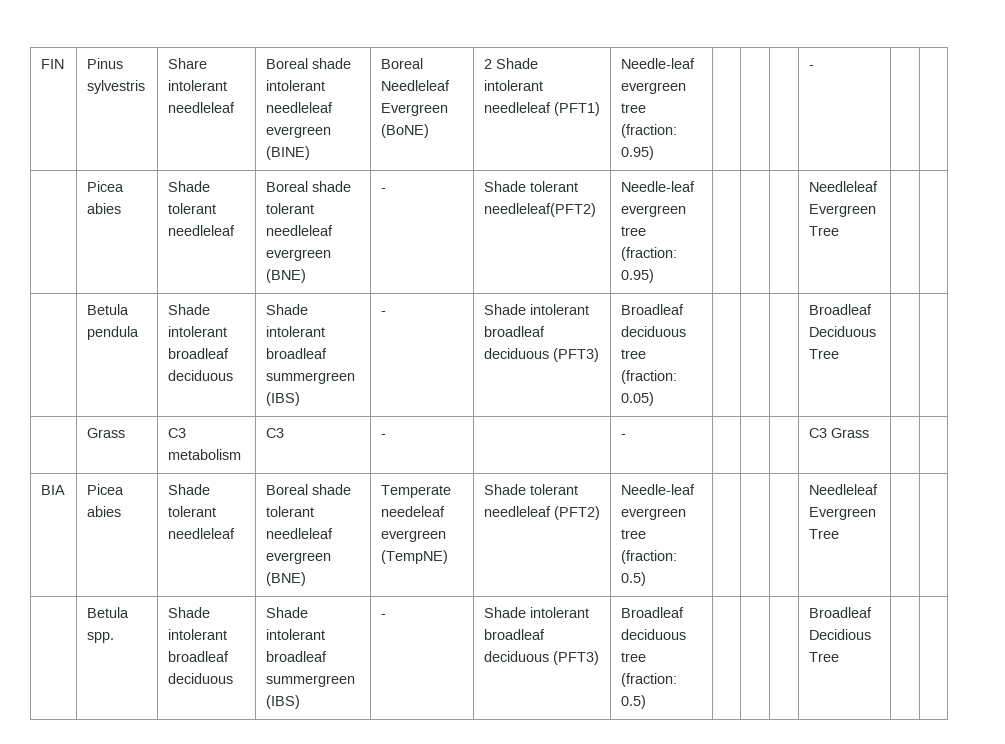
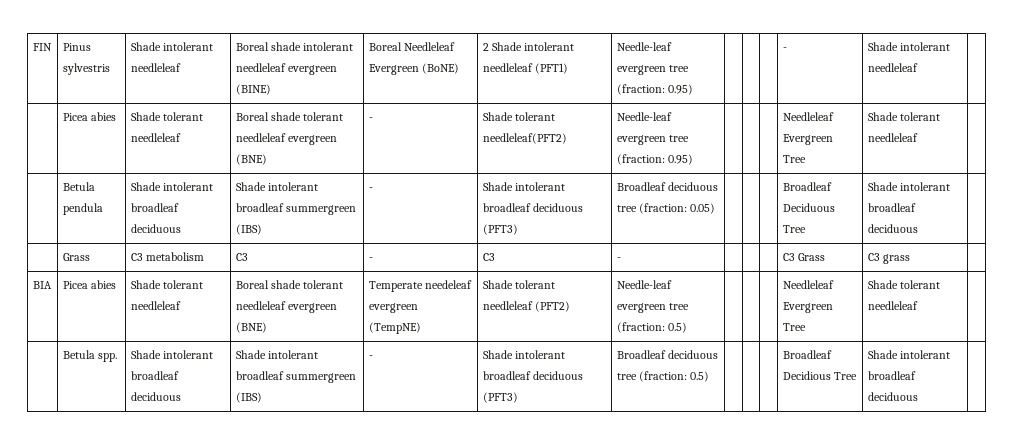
- FIN | Pinus sylvestris | Share intolerant needleleaf | Boreal shade intolerant needleleaf evergreen (BINE) | Boreal Needleleaf Evergreen (BoNE) | 2 Shade intolerant needleleaf (PFT1) | Needle-leaf evergreen tree (fraction: 0.95) | | | | - | |
+ FIN | Pinus sylvestris | Shade intolerant needleleaf | Boreal shade intolerant needleleaf evergreen (BINE) | Boreal Needleleaf Evergreen (BoNE) | 2 Shade intolerant needleleaf (PFT1) | Needle-leaf evergreen tree (fraction: 0.95) | | | | - | Shade intolerant needleleaf |
- | Picea abies | Shade tolerant needleleaf | Boreal shade tolerant needleleaf evergreen (BNE) | - | Shade tolerant needleleaf(PFT2) | Needle-leaf evergreen tree (fraction: 0.95) | | | | Needleleaf Evergreen Tree | |
+ | Picea abies | Shade tolerant needleleaf | Boreal shade tolerant needleleaf evergreen (BNE) | - | Shade tolerant needleleaf(PFT2) | Needle-leaf evergreen tree (fraction: 0.95) | | | | Needleleaf Evergreen Tree | Shade tolerant needleleaf |
- | Betula pendula | Shade intolerant broadleaf deciduous | Shade intolerant broadleaf summergreen (IBS) | - | Shade intolerant broadleaf deciduous (PFT3) | Broadleaf deciduous tree (fraction: 0.05) | | | | Broadleaf Deciduous Tree | |
+ | Betula pendula | Shade intolerant broadleaf deciduous | Shade intolerant broadleaf summergreen (IBS) | - | Shade intolerant broadleaf deciduous (PFT3) | Broadleaf deciduous tree (fraction: 0.05) | | | | Broadleaf Deciduous Tree | Shade intolerant broadleaf deciduous |
- | Grass | C3 metabolism | C3 | - | | - | | | | C3 Grass | |
+ | Grass | C3 metabolism | C3 | - | C3 | - | | | | C3 Grass | C3 grass |
- BIA | Picea abies | Shade tolerant needleleaf | Boreal shade tolerant needleleaf evergreen (BNE) | Temperate needeleaf evergreen (TempNE) | Shade tolerant needleleaf (PFT2) | Needle-leaf evergreen tree (fraction: 0.5) | | | | Needleleaf Evergreen Tree | |
+ BIA | Picea abies | Shade tolerant needleleaf | Boreal shade tolerant needleleaf evergreen (BNE) | Temperate needeleaf evergreen (TempNE) | Shade tolerant needleleaf (PFT2) | Needle-leaf evergreen tree (fraction: 0.5) | | | | Needleleaf Evergreen Tree | Shade tolerant needleleaf |
- | Betula spp. | Shade intolerant broadleaf deciduous | Shade intolerant broadleaf summergreen (IBS) | - | Shade intolerant broadleaf deciduous (PFT3) | Broadleaf deciduous tree (fraction: 0.5) | | | | Broadleaf Decidious Tree | |
+ | Betula spp. | Shade intolerant broadleaf deciduous | Shade intolerant broadleaf summergreen (IBS) | - | Shade intolerant broadleaf deciduous (PFT3) | Broadleaf deciduous tree (fraction: 0.5) | | | | Broadleaf Decidious Tree | Shade intolerant broadleaf deciduous |

